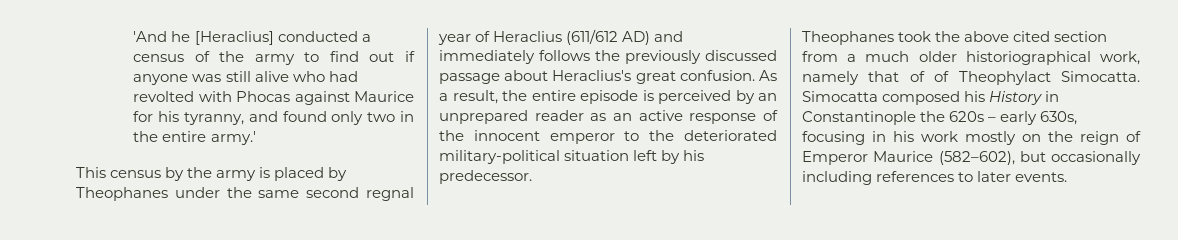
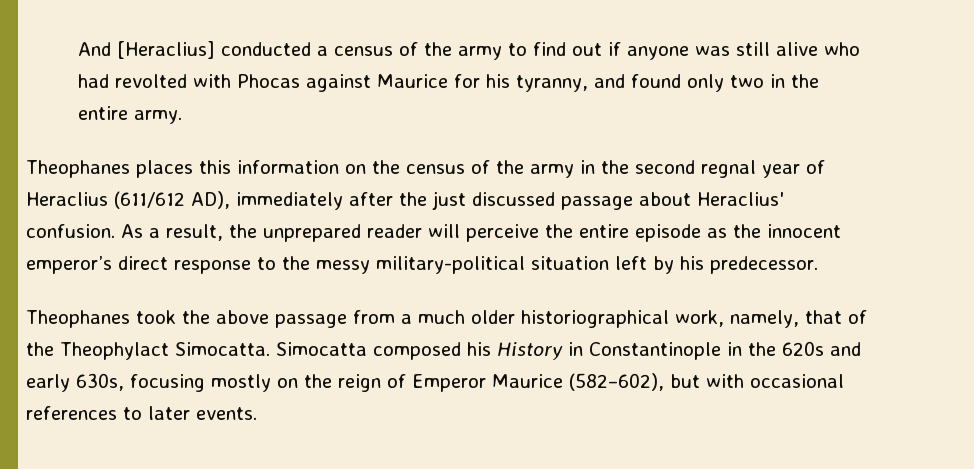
- 'And he [Heraclius] conducted a census of the army to find out if anyone was still alive who had revolted with Phocas against Maurice for his tyranny, and found only two in the entire army.'
- This census by the army is placed by Theophanes under the same second regnal year of Heraclius (611/612 AD) and immediately follows the previously discussed passage about Heraclius's great confusion.
+ And [Heraclius] conducted a census of the army to find out if anyone was still alive who had revolted with Phocas against Maurice for his tyranny, and found only two in the entire army.
+ Theophanes places this information on the census of the army in the second regnal year of Heraclius (611/612 AD), immediately after the just discussed passage about Heraclius' confusion.
- As a result, the entire episode is perceived by an unprepared reader as an active response of the innocent emperor to the deteriorated military-political situation left by his predecessor.
+ As a result, the unprepared reader will perceive the entire episode as the innocent emperor’s direct response to the messy military-political situation left by his predecessor.
- Theophanes took the above cited section from a much older historiographical work, namely that of of Theophylact Simocatta.
+ Theophanes took the above passage from a much older historiographical work, namely, that of the Theophylact Simocatta.
- Simocatta composed his History in Constantinople the 620s – early 630s, focusing in his work mostly on the reign of Emperor Maurice (582–602), but occasionally including references to later events.
+ Simocatta composed his History in Constantinople in the 620s and early 630s, focusing mostly on the reign of Emperor Maurice (582–602), but with occasional references to later events.

